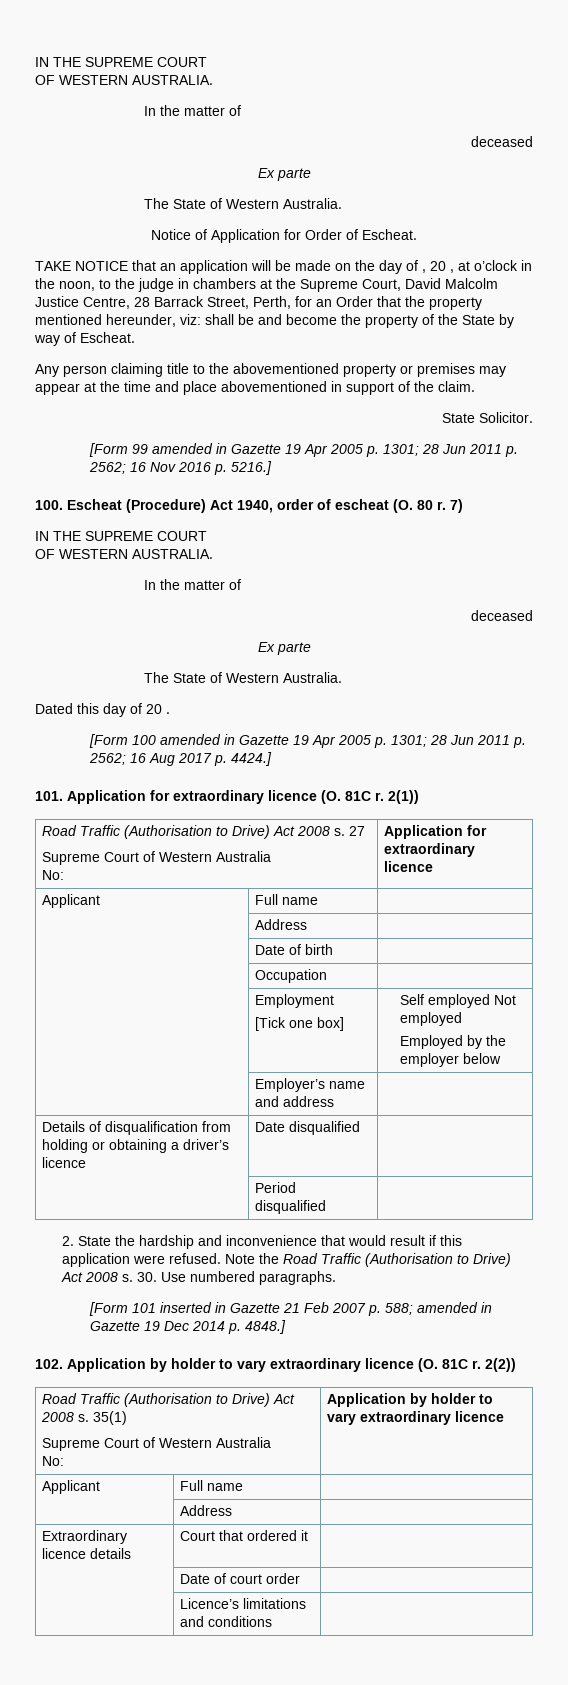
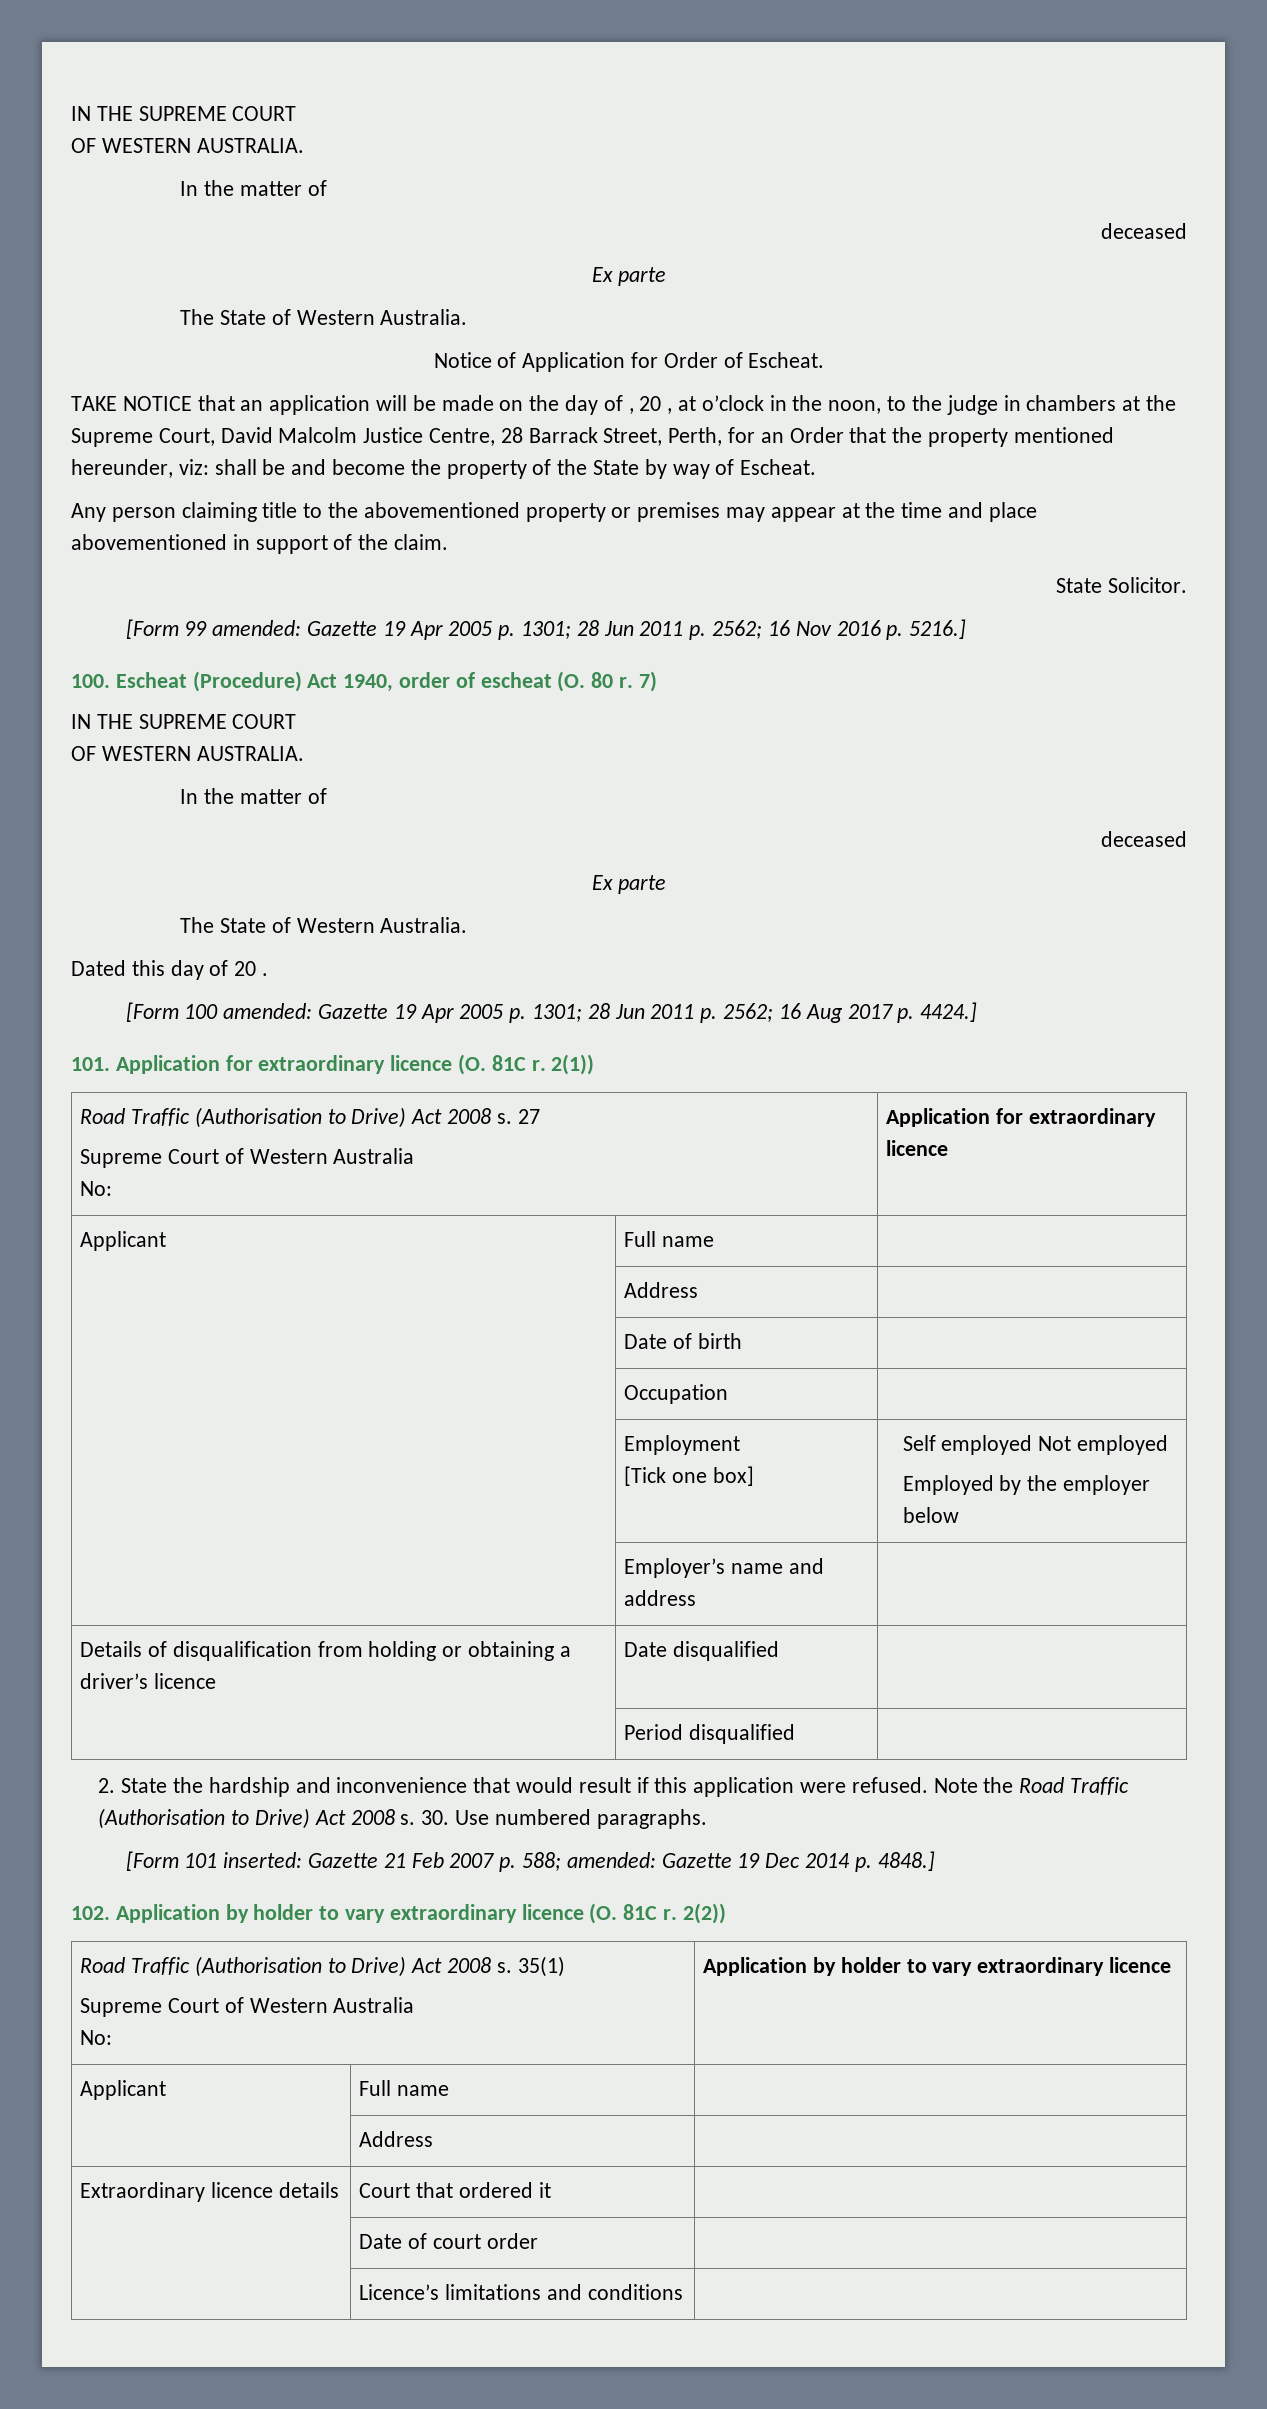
- [Form 99 amended in Gazette 19 Apr 2005 p. 1301; 28 Jun 2011 p. 2562; 16 Nov 2016 p. 5216.]
+ [Form 99 amended: Gazette 19 Apr 2005 p. 1301; 28 Jun 2011 p. 2562; 16 Nov 2016 p. 5216.]
- [Form 100 amended in Gazette 19 Apr 2005 p. 1301; 28 Jun 2011 p. 2562; 16 Aug 2017 p. 4424.]
+ [Form 100 amended: Gazette 19 Apr 2005 p. 1301; 28 Jun 2011 p. 2562; 16 Aug 2017 p. 4424.]
- [Form 101 inserted in Gazette 21 Feb 2007 p. 588; amended in Gazette 19 Dec 2014 p. 4848.]
+ [Form 101 inserted: Gazette 21 Feb 2007 p. 588; amended: Gazette 19 Dec 2014 p. 4848.]

